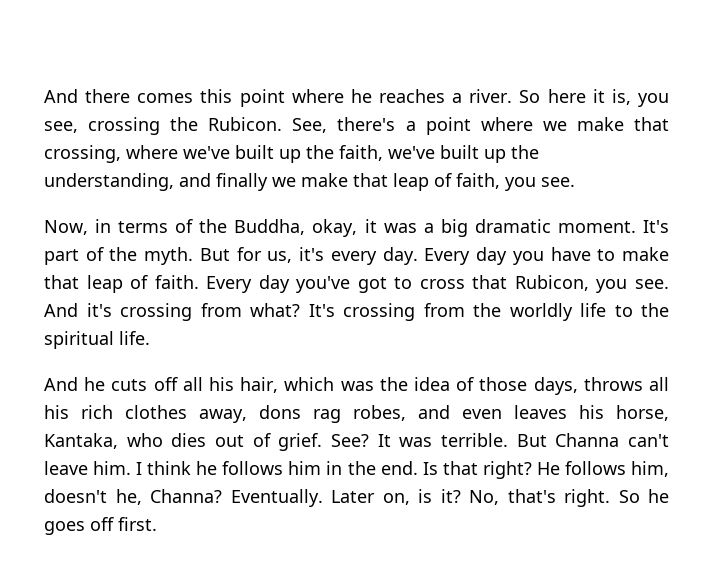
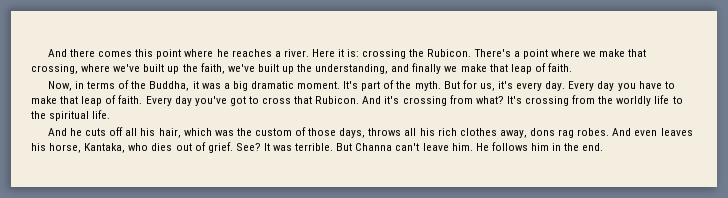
- So here it is, you see, crossing the Rubicon.
+ Here it is: crossing the Rubicon.
- See, there's a point where we make that crossing, where we've built up the faith, we've built up the understanding, and finally we make that leap of faith, you see.
+ There's a point where we make that crossing, where we've built up the faith, we've built up the understanding, and finally we make that leap of faith.
- Now, in terms of the Buddha, okay, it was a big dramatic moment.
+ Now, in terms of the Buddha, it was a big dramatic moment.
- Every day you've got to cross that Rubicon, you see.
+ Every day you've got to cross that Rubicon.
- And he cuts off all his hair, which was the idea of those days, throws all his rich clothes away, dons rag robes, and even leaves his horse, Kantaka, who dies out of grief.
+ And he cuts off all his hair, which was the custom of those days, throws all his rich clothes away, dons rag robes. And even leaves his horse, Kantaka, who dies out of grief.
- I think he follows him in the end. Is that right? He follows him, doesn't he, Channa? Eventually. Later on, is it? No, that's right. So he goes off first.
+ He follows him in the end.

